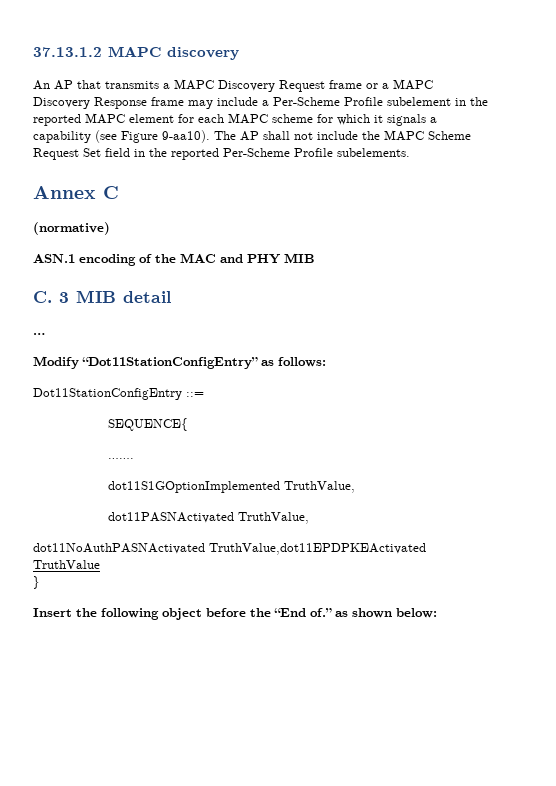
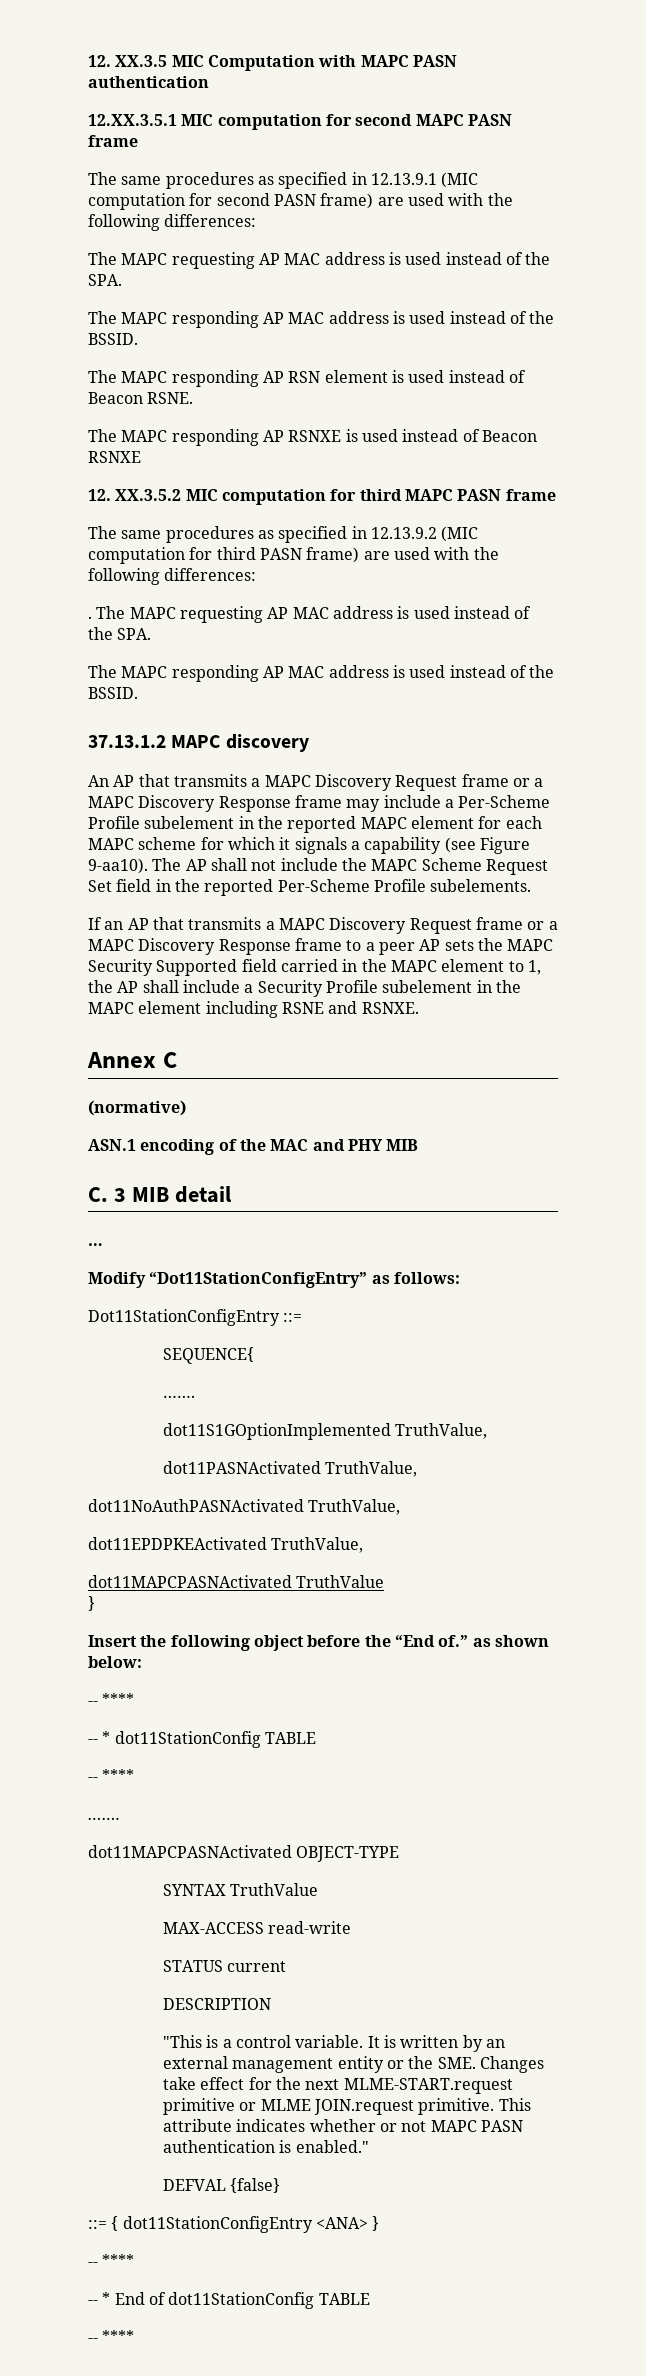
+ 12. XX.3.5 MIC Computation with MAPC PASN authentication
+ 12.XX.3.5.1 MIC computation for second MAPC PASN frame
+ The same procedures as specified in 12.13.9.1 (MIC computation for second PASN frame) are used with the following differences:
+ The MAPC requesting AP MAC address is used instead of the SPA.
+ The MAPC responding AP MAC address is used instead of the BSSID.
+ The MAPC responding AP RSN element is used instead of Beacon RSNE.
+ The MAPC responding AP RSNXE is used instead of Beacon RSNXE
+ 12. XX.3.5.2 MIC computation for third MAPC PASN frame
+ The same procedures as specified in 12.13.9.2 (MIC computation for third PASN frame) are used with the following differences:
+ . The MAPC requesting AP MAC address is used instead of the SPA.
+ The MAPC responding AP MAC address is used instead of the BSSID.
+ If an AP that transmits a MAPC Discovery Request frame or a MAPC Discovery Response frame to a peer AP sets the MAPC Security Supported field carried in the MAPC element to 1, the AP shall include a Security Profile subelement in the MAPC element including RSNE and RSNXE.
- dot11NoAuthPASNActivated TruthValue,dot11EPDPKEActivated TruthValue
+ dot11NoAuthPASNActivated TruthValue,
+ dot11EPDPKEActivated TruthValue,
+ dot11MAPCPASNActivated TruthValue
  Insert the following object before the “End of.” as shown below:
+ -- ****
+ -- * dot11StationConfig TABLE
+ -- ****
+ …….
+ dot11MAPCPASNActivated OBJECT-TYPE
+ SYNTAX TruthValue
+ MAX-ACCESS read-write
+ STATUS current
+ DESCRIPTION
+ "This is a control variable. It is written by an external management entity or the SME. Changes take effect for the next MLME-START.request primitive or MLME JOIN.request primitive. This attribute indicates whether or not MAPC PASN authentication is enabled."
+ DEFVAL {false}
+ ::= { dot11StationConfigEntry <ANA> }
+ -- ****
+ -- * End of dot11StationConfig TABLE
+ -- ****

